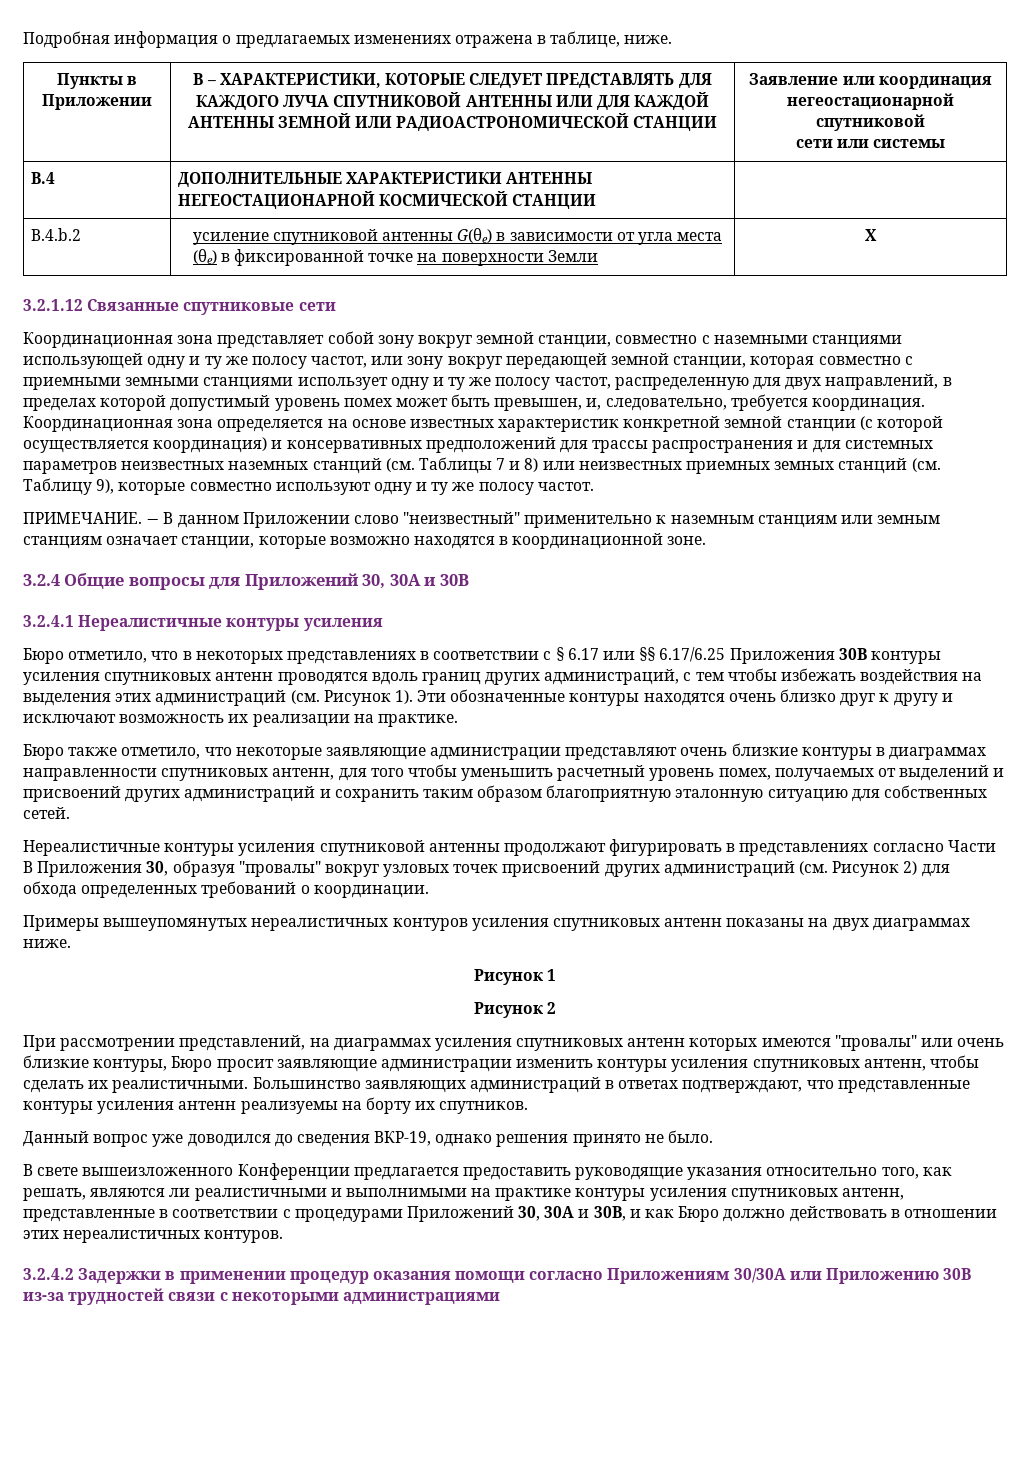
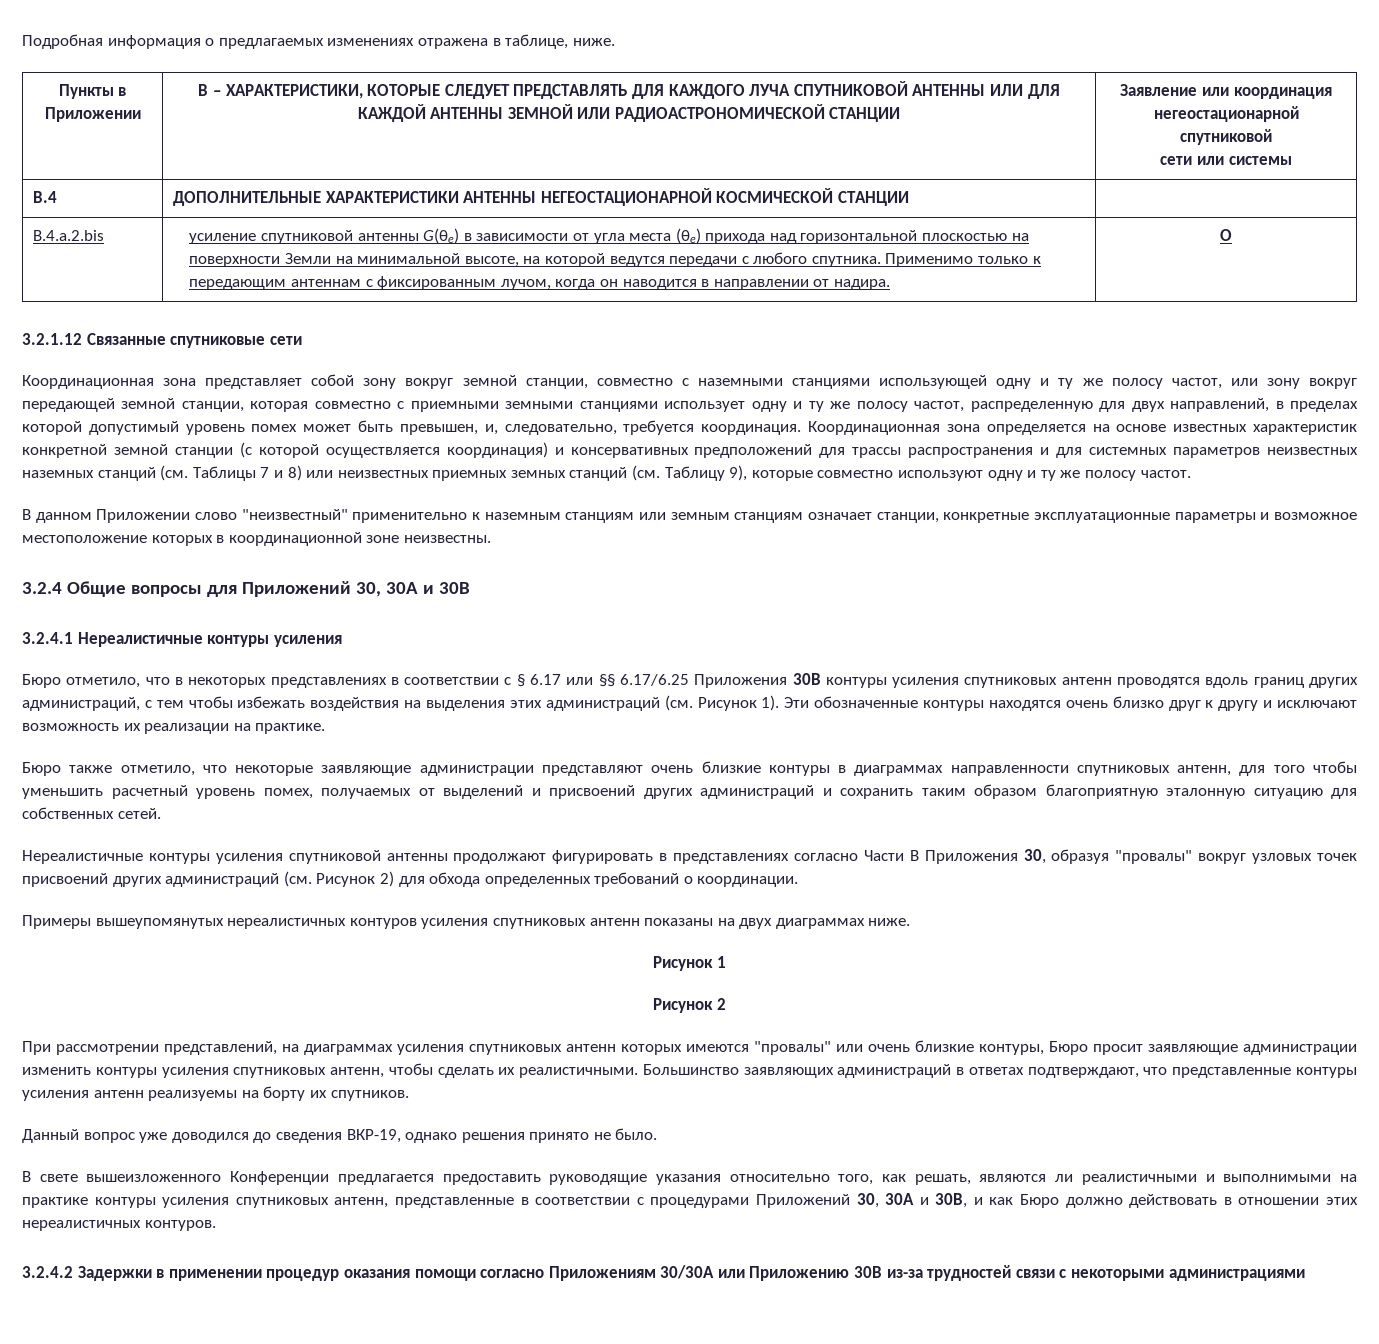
- B.4.b.2
+ B.4.a.2.bis
- усиление спутниковой антенны G(θe) в зависимости от угла места (θe) в фиксированной точке на поверхности Земли | X
+ усиление спутниковой антенны G(θe) в зависимости от угла места (θe) прихода над горизонтальной плоскостью на поверхности Земли на минимальной высоте, на которой ведутся передачи с любого спутника. Применимо только к передающим антеннам с фиксированным лучом, когда он наводится в направлении от надира. | O
- ПРИМЕЧАНИЕ. − В данном Приложении слово "неизвестный" применительно к наземным станциям или земным станциям означает станции, которые возможно находятся в координационной зоне.
+ В данном Приложении слово "неизвестный" применительно к наземным станциям или земным станциям означает станции, конкретные эксплуатационные параметры и возможное местоположение которых в координационной зоне неизвестны.

